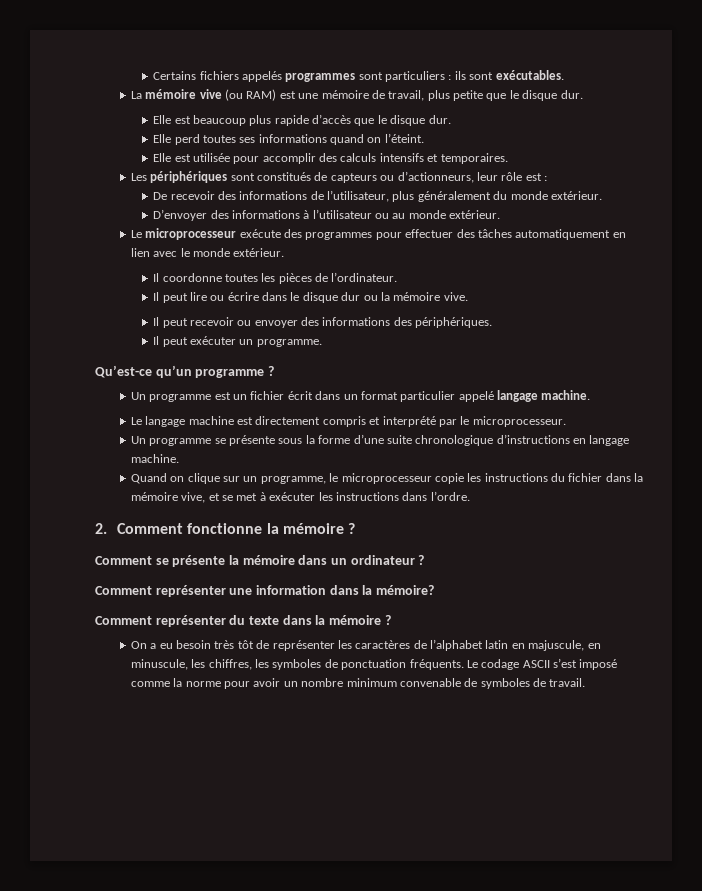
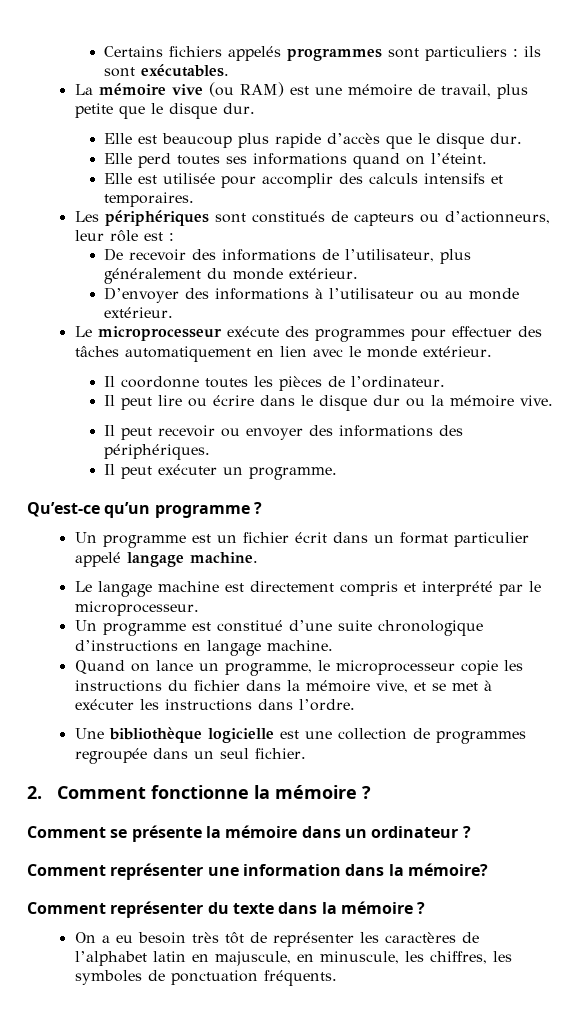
- Un programme se présente sous la forme d’une suite chronologique d’instructions en langage machine.
+ Un programme est constitué d’une suite chronologique d’instructions en langage machine.
- Quand on clique sur un programme, le microprocesseur copie les instructions du fichier dans la mémoire vive, et se met à exécuter les instructions dans l’ordre.
+ Quand on lance un programme, le microprocesseur copie les instructions du fichier dans la mémoire vive, et se met à exécuter les instructions dans l’ordre.
+ Une bibliothèque logicielle est une collection de programmes regroupée dans un seul fichier.
- Le codage ASCII s’est imposé comme la norme pour avoir un nombre minimum convenable de symboles de travail.

